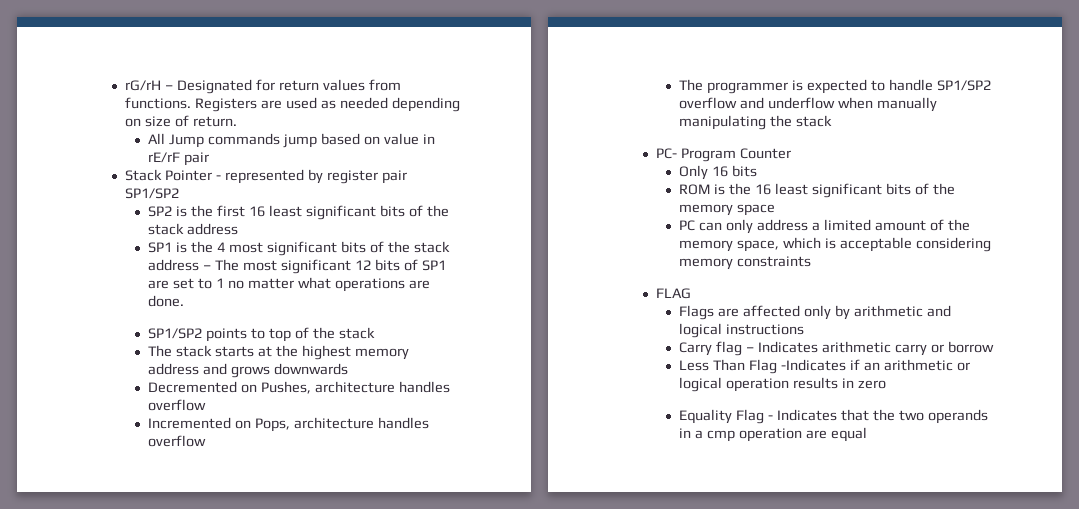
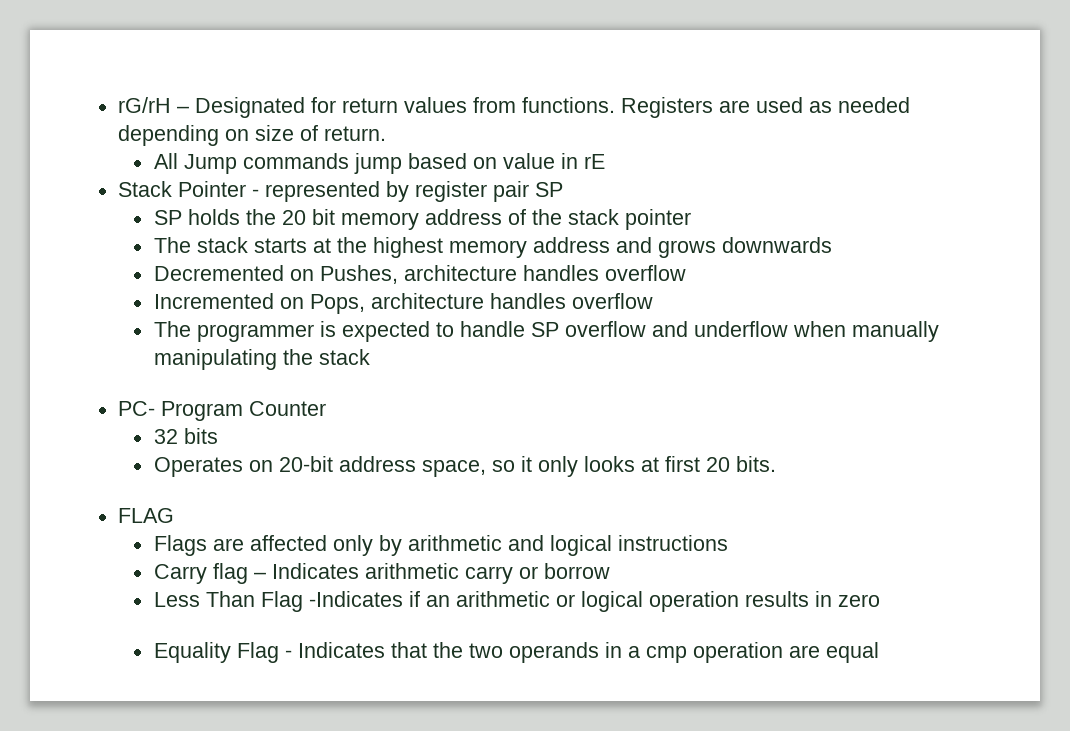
- All Jump commands jump based on value in rE/rF pair
+ All Jump commands jump based on value in rE
- Stack Pointer - represented by register pair SP1/SP2
- SP2 is the first 16 least significant bits of the stack address
- SP1 is the 4 most significant bits of the stack address – The most significant 12 bits of SP1 are set to 1 no matter what operations are done.
- SP1/SP2 points to top of the stack
+ Stack Pointer - represented by register pair SP
+ SP holds the 20 bit memory address of the stack pointer
- The programmer is expected to handle SP1/SP2 overflow and underflow when manually manipulating the stack
+ The programmer is expected to handle SP overflow and underflow when manually manipulating the stack
- Only 16 bits
+ 32 bits
- ROM is the 16 least significant bits of the memory space
- PC can only address a limited amount of the memory space, which is acceptable considering memory constraints
+ Operates on 20-bit address space, so it only looks at first 20 bits.

